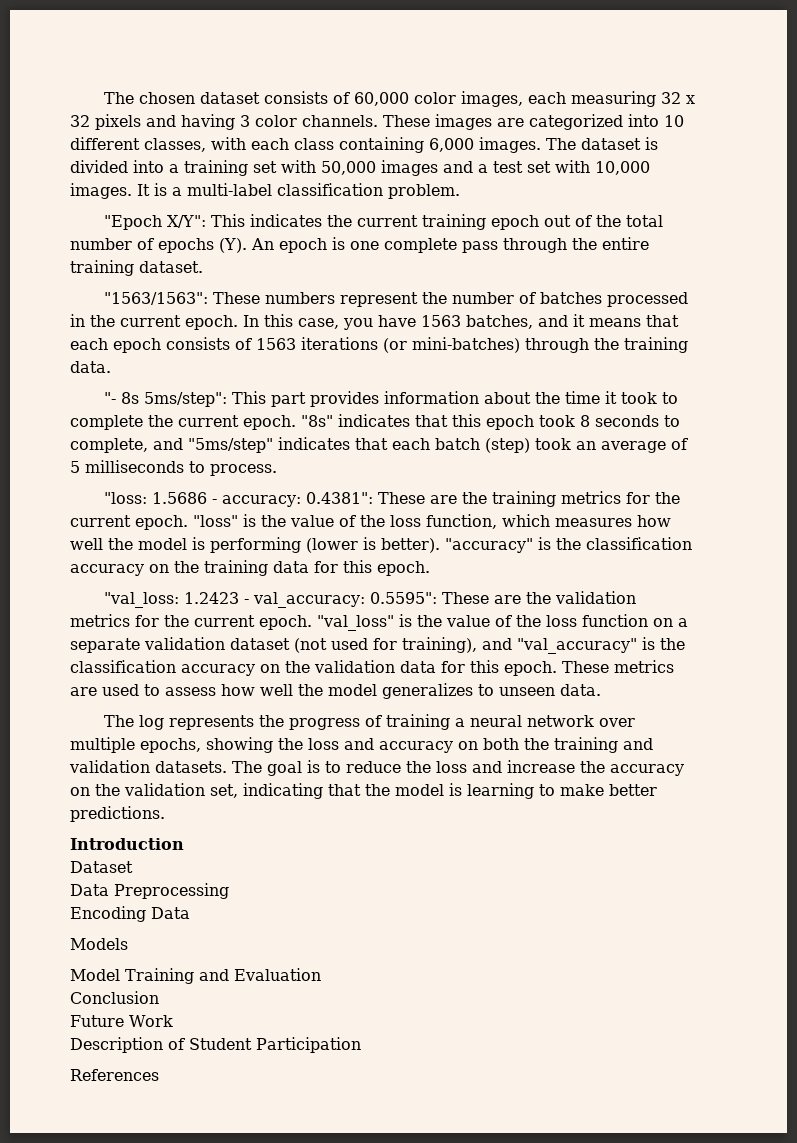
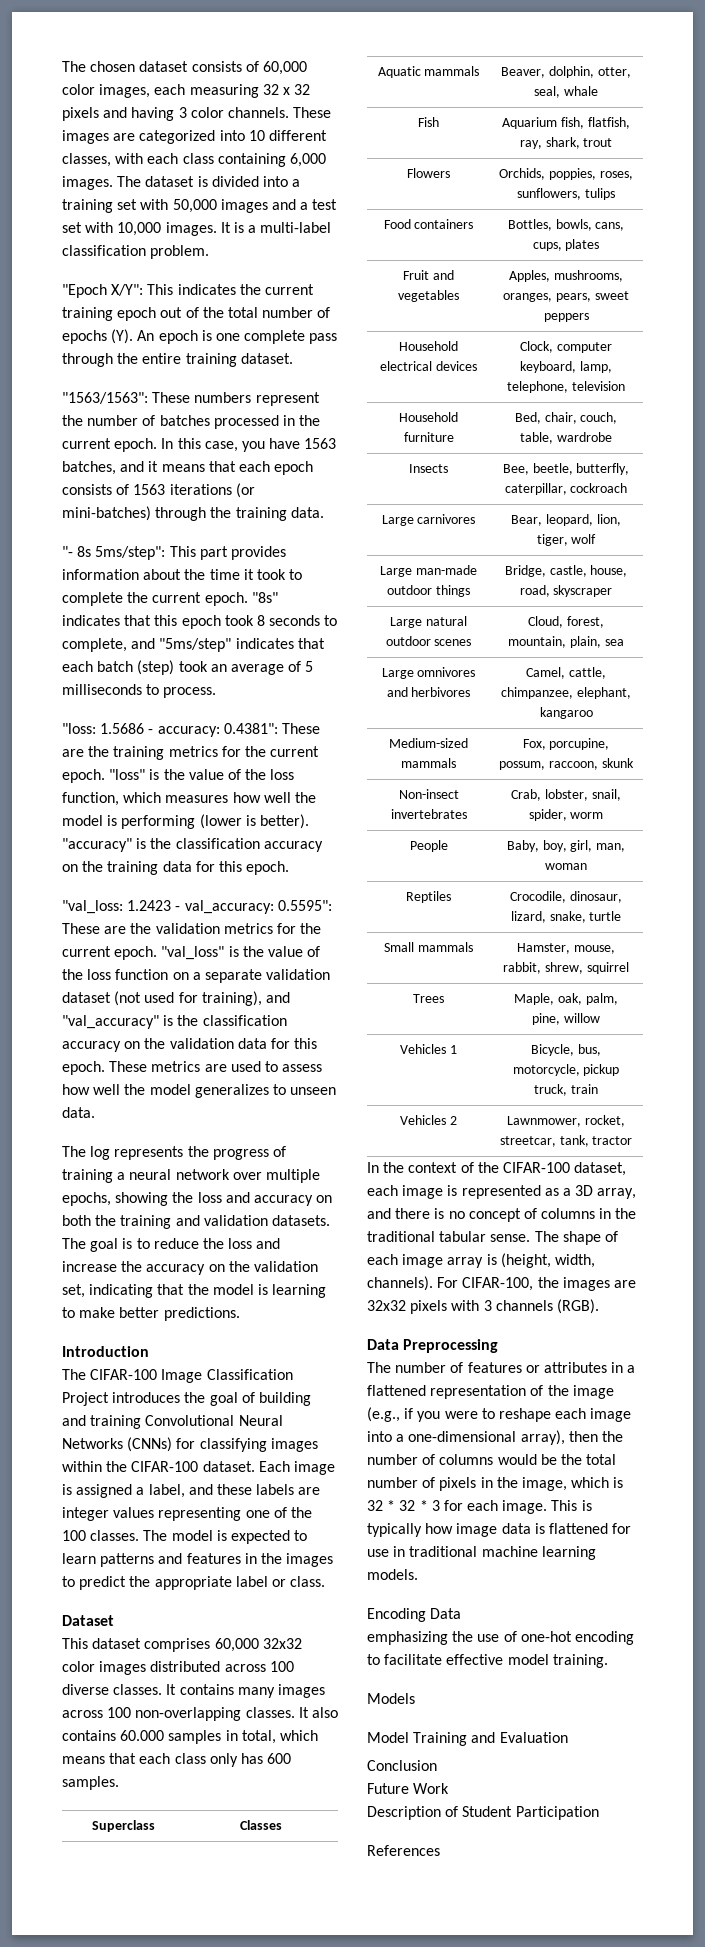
+ The CIFAR-100 Image Classification Project introduces the goal of building and training Convolutional Neural Networks (CNNs) for classifying images within the CIFAR-100 dataset. Each image is assigned a label, and these labels are integer values representing one of the 100 classes. The model is expected to learn patterns and features in the images to predict the appropriate label or class.
  Dataset
+ This dataset comprises 60,000 32x32 color images distributed across 100 diverse classes. It contains many images across 100 non-overlapping classes. It also contains 60.000 samples in total, which means that each class only has 600 samples.
+ Superclass | Classes
+ Aquatic mammals | Beaver, dolphin, otter, seal, whale
+ Fish | Aquarium fish, flatfish, ray, shark, trout
+ Flowers | Orchids, poppies, roses, sunflowers, tulips
+ Food containers | Bottles, bowls, cans, cups, plates
+ Fruit and vegetables | Apples, mushrooms, oranges, pears, sweet peppers
+ Household electrical devices | Clock, computer keyboard, lamp, telephone, television
+ Household furniture | Bed, chair, couch, table, wardrobe
+ Insects | Bee, beetle, butterfly, caterpillar, cockroach
+ Large carnivores | Bear, leopard, lion, tiger, wolf
+ Large man-made outdoor things | Bridge, castle, house, road, skyscraper
+ Large natural outdoor scenes | Cloud, forest, mountain, plain, sea
+ Large omnivores and herbivores | Camel, cattle, chimpanzee, elephant, kangaroo
+ Medium-sized mammals | Fox, porcupine, possum, raccoon, skunk
+ Non-insect invertebrates | Crab, lobster, snail, spider, worm
+ People | Baby, boy, girl, man, woman
+ Reptiles | Crocodile, dinosaur, lizard, snake, turtle
+ Small mammals | Hamster, mouse, rabbit, shrew, squirrel
+ Trees | Maple, oak, palm, pine, willow
+ Vehicles 1 | Bicycle, bus, motorcycle, pickup truck, train
+ Vehicles 2 | Lawnmower, rocket, streetcar, tank, tractor
+ In the context of the CIFAR-100 dataset, each image is represented as a 3D array, and there is no concept of columns in the traditional tabular sense. The shape of each image array is (height, width, channels). For CIFAR-100, the images are 32x32 pixels with 3 channels (RGB).
  Data Preprocessing
+ The number of features or attributes in a flattened representation of the image (e.g., if you were to reshape each image into a one-dimensional array), then the number of columns would be the total number of pixels in the image, which is 32 * 32 * 3 for each image. This is typically how image data is flattened for use in traditional machine learning models.
  Encoding Data
+ emphasizing the use of one-hot encoding to facilitate effective model training.

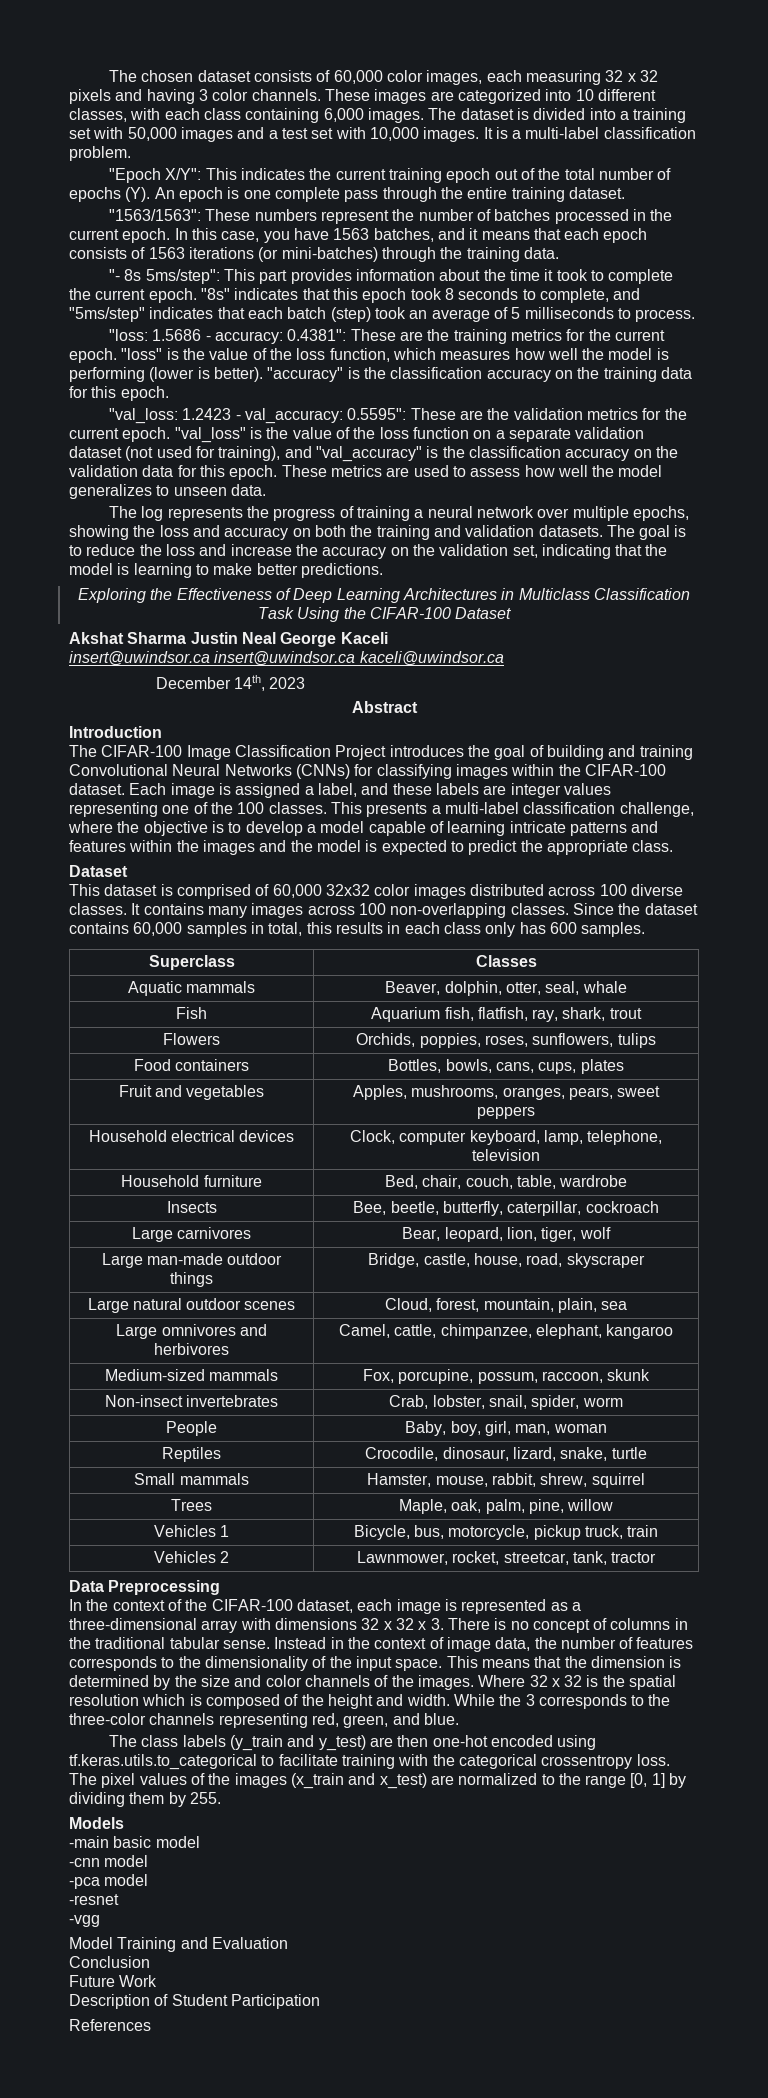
+ Exploring the Effectiveness of Deep Learning Architectures in Multiclass Classification Task Using the CIFAR-100 Dataset
+ Akshat Sharma Justin Neal George Kaceli
+ insert@uwindsor.ca insert@uwindsor.ca kaceli@uwindsor.ca
+ December 14th, 2023
+ Abstract
- The model is expected to learn patterns and features in the images to predict the appropriate label or class.
+ This presents a multi-label classification challenge, where the objective is to develop a model capable of learning intricate patterns and features within the images and the model is expected to predict the appropriate class.
- This dataset comprises 60,000 32x32 color images distributed across 100 diverse classes.
+ This dataset is comprised of 60,000 32x32 color images distributed across 100 diverse classes.
- It also contains 60.000 samples in total, which means that each class only has 600 samples.
+ Since the dataset contains 60,000 samples in total, this results in each class only has 600 samples.
+ Data Preprocessing
- In the context of the CIFAR-100 dataset, each image is represented as a 3D array, and there is no concept of columns in the traditional tabular sense.
+ In the context of the CIFAR-100 dataset, each image is represented as a three-dimensional array with dimensions 32 x 32 x 3. There is no concept of columns in the traditional tabular sense.
- The shape of each image array is (height, width, channels). For CIFAR-100, the images are 32x32 pixels with 3 channels (RGB).
- Data Preprocessing
- The number of features or attributes in a flattened representation of the image (e.g., if you were to reshape each image into a one-dimensional array), then the number of columns would be the total number of pixels in the image, which is 32 * 32 * 3 for each image. This is typically how image data is flattened for use in traditional machine learning models.
- Encoding Data
- emphasizing the use of one-hot encoding to facilitate effective model training.
+ Instead in the context of image data, the number of features corresponds to the dimensionality of the input space. This means that the dimension is determined by the size and color channels of the images. Where 32 x 32 is the spatial resolution which is composed of the height and width. While the 3 corresponds to the three-color channels representing red, green, and blue.
+ The class labels (y_train and y_test) are then one-hot encoded using tf.keras.utils.to_categorical to facilitate training with the categorical crossentropy loss. The pixel values of the images (x_train and x_test) are normalized to the range [0, 1] by dividing them by 255.
  Models
+ -main basic model
+ -cnn model
+ -pca model
+ -resnet
+ -vgg

